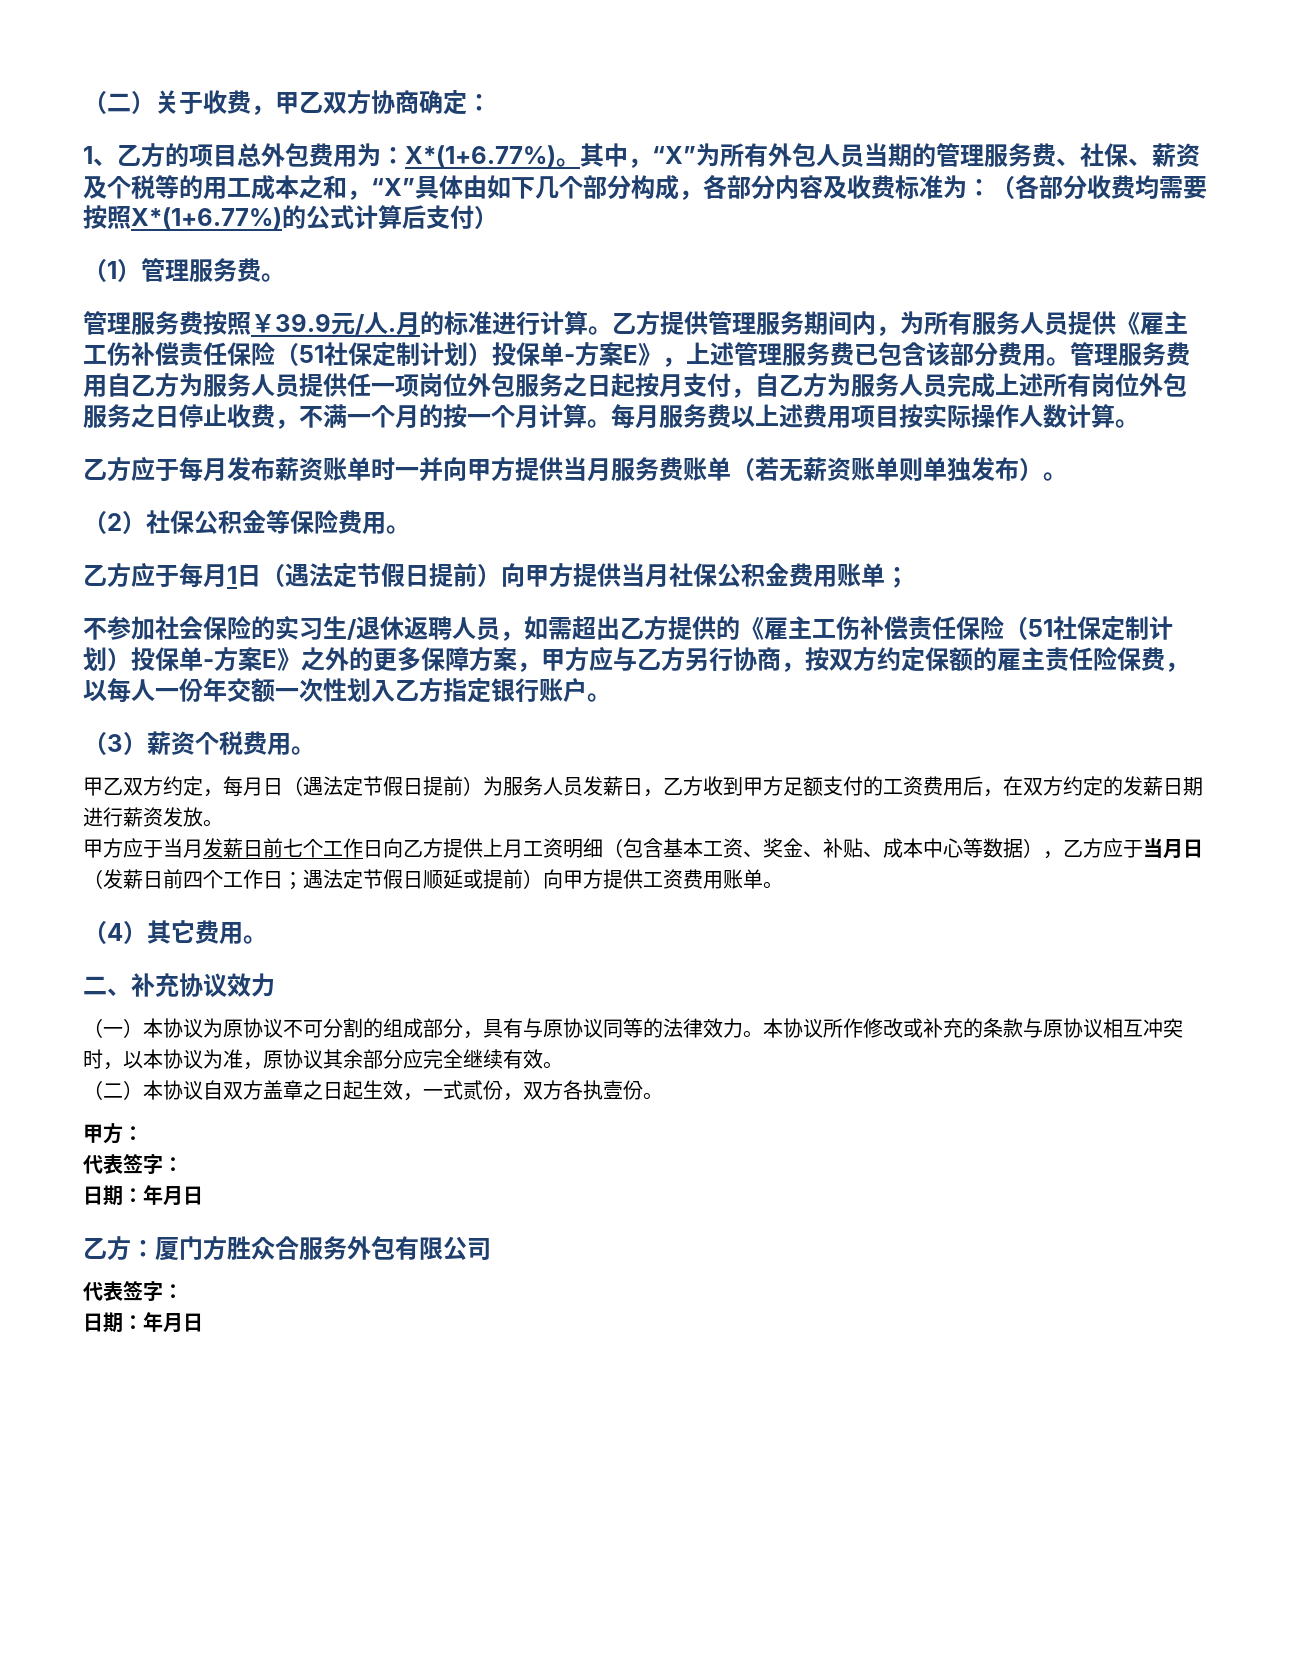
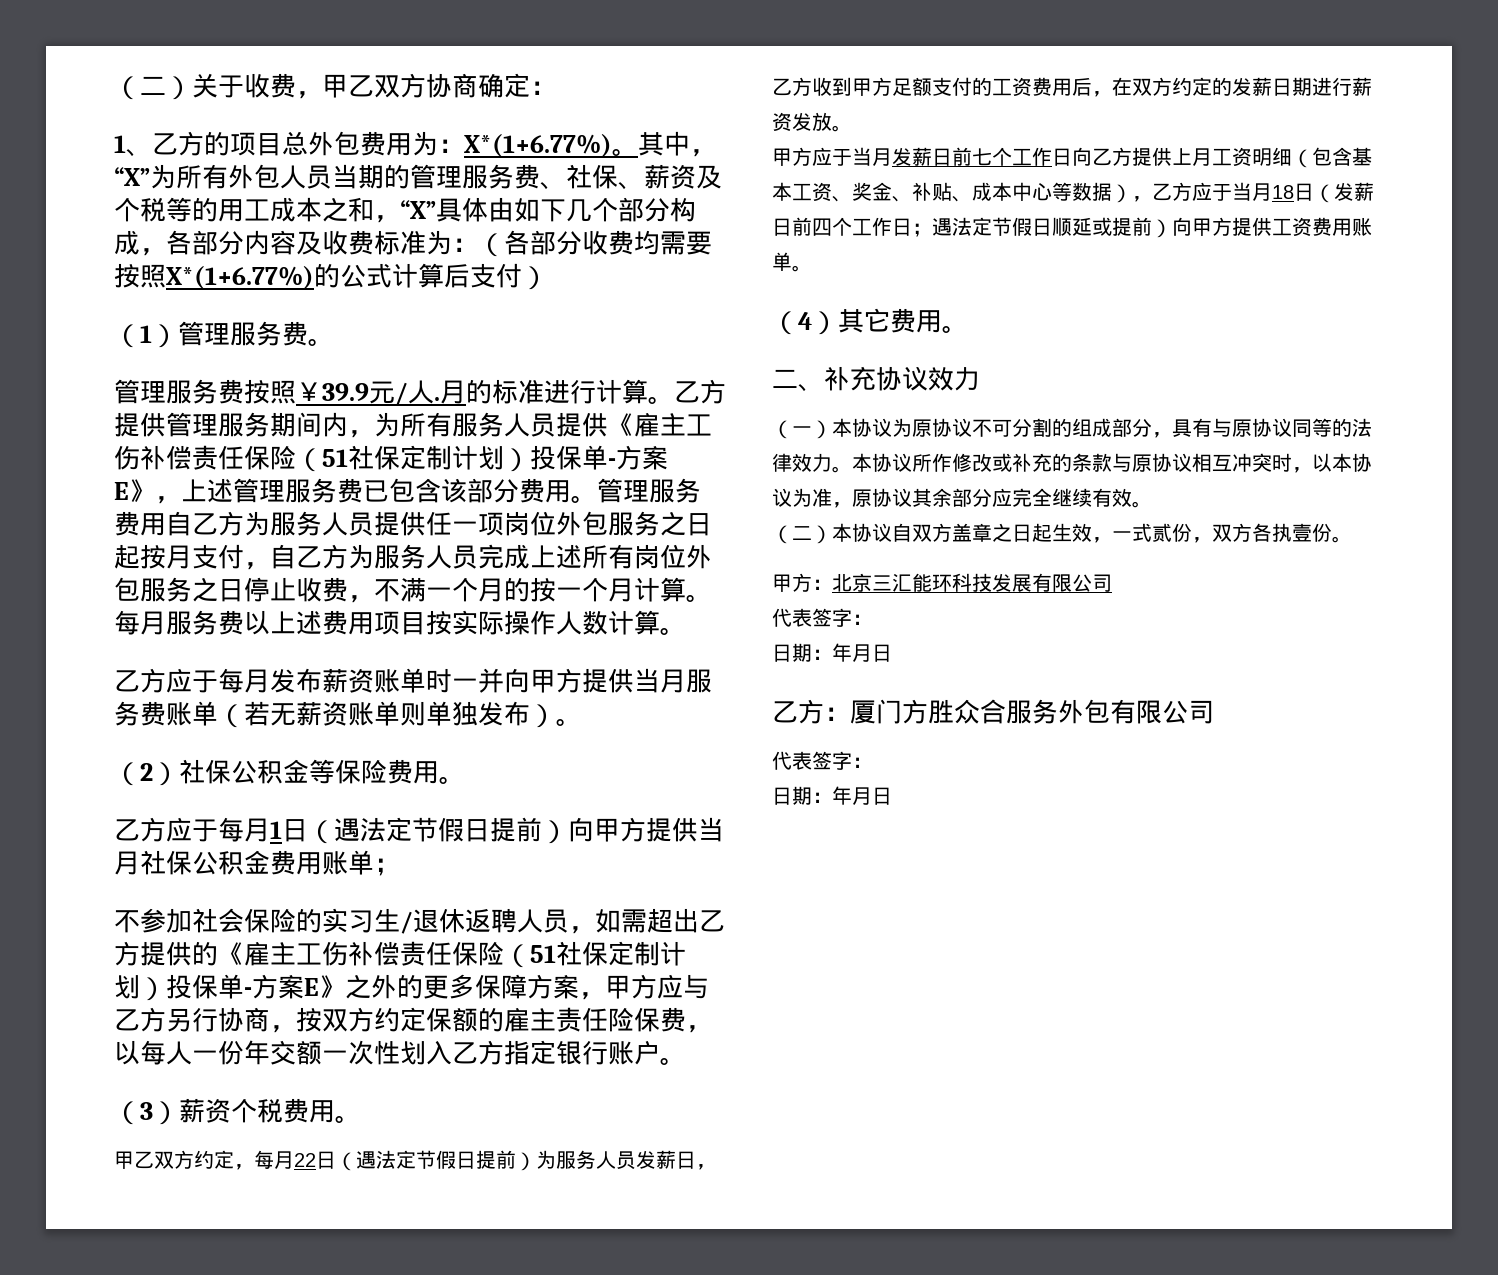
- 甲乙双方约定，每月日（遇法定节假日提前）为服务人员发薪日，乙方收到甲方足额支付的工资费用后，在双方约定的发薪日期进行薪资发放。
+ 甲乙双方约定，每月22日（遇法定节假日提前）为服务人员发薪日，乙方收到甲方足额支付的工资费用后，在双方约定的发薪日期进行薪资发放。
- 甲方应于当月发薪日前七个工作日向乙方提供上月工资明细（包含基本工资、奖金、补贴、成本中心等数据），乙方应于当月日（发薪日前四个工作日；遇法定节假日顺延或提前）向甲方提供工资费用账单。
+ 甲方应于当月发薪日前七个工作日向乙方提供上月工资明细（包含基本工资、奖金、补贴、成本中心等数据），乙方应于当月18日（发薪日前四个工作日；遇法定节假日顺延或提前）向甲方提供工资费用账单。
- 甲方：
+ 甲方：北京三汇能环科技发展有限公司

